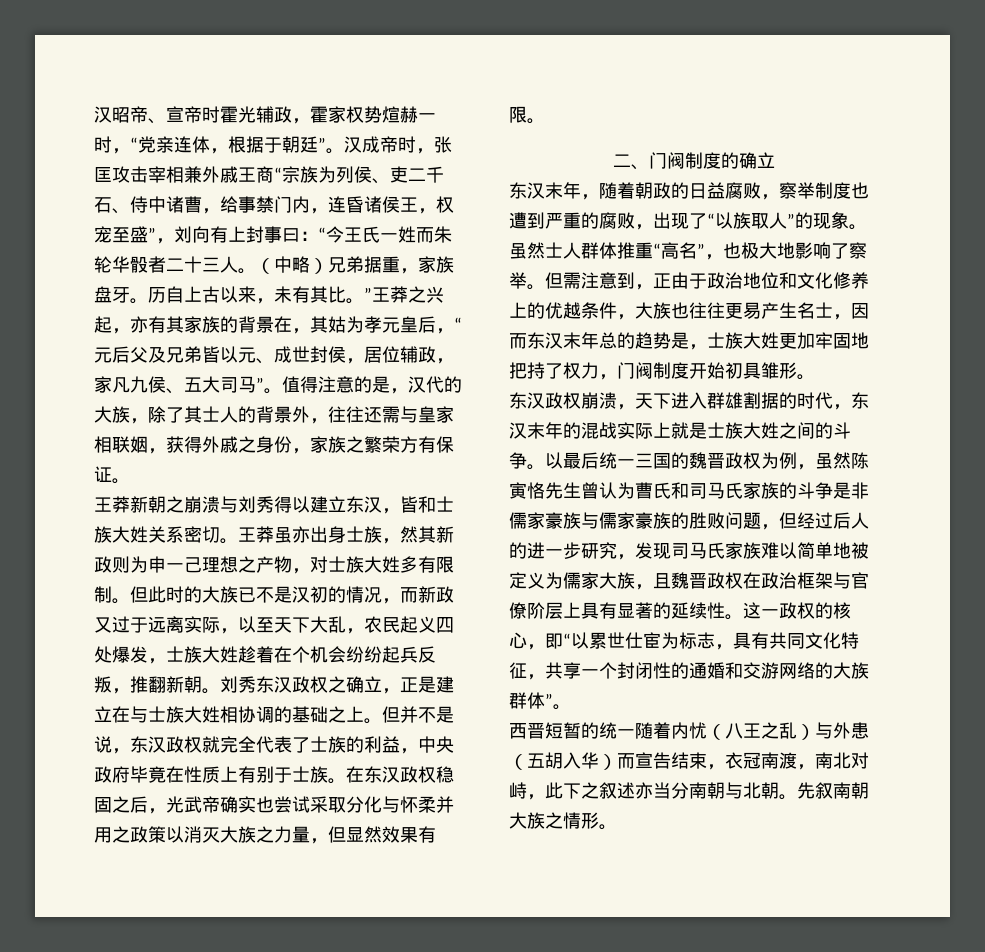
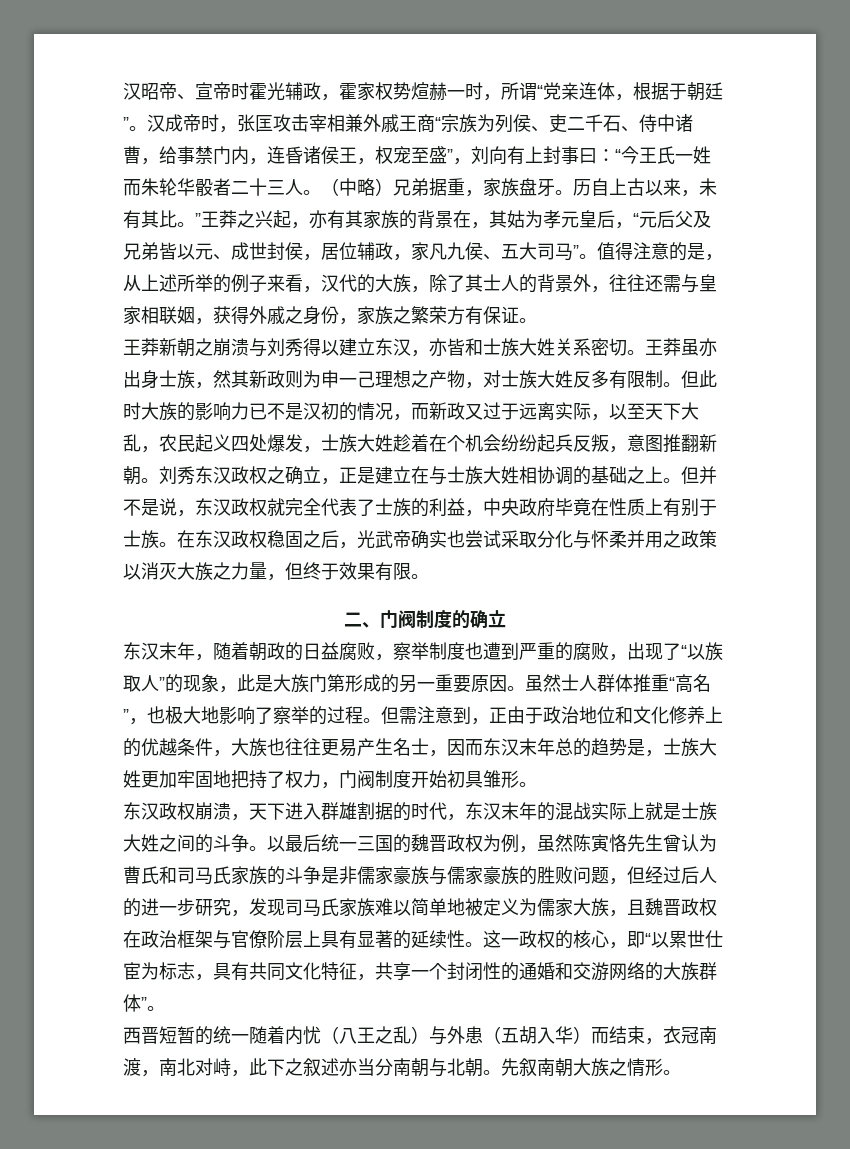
- 汉昭帝、宣帝时霍光辅政，霍家权势煊赫一时，“党亲连体，根据于朝廷”。
+ 汉昭帝、宣帝时霍光辅政，霍家权势煊赫一时，所谓“党亲连体，根据于朝廷”。
- 值得注意的是，汉代的大族，除了其士人的背景外，往往还需与皇家相联姻，获得外戚之身份，家族之繁荣方有保证。
+ 值得注意的是，从上述所举的例子来看，汉代的大族，除了其士人的背景外，往往还需与皇家相联姻，获得外戚之身份，家族之繁荣方有保证。
- 王莽新朝之崩溃与刘秀得以建立东汉，皆和士族大姓关系密切。
+ 王莽新朝之崩溃与刘秀得以建立东汉，亦皆和士族大姓关系密切。
- 王莽虽亦出身士族，然其新政则为申一己理想之产物，对士族大姓多有限制。
+ 王莽虽亦出身士族，然其新政则为申一己理想之产物，对士族大姓反多有限制。
- 但此时的大族已不是汉初的情况，而新政又过于远离实际，以至天下大乱，农民起义四处爆发，士族大姓趁着在个机会纷纷起兵反叛，推翻新朝。
+ 但此时大族的影响力已不是汉初的情况，而新政又过于远离实际，以至天下大乱，农民起义四处爆发，士族大姓趁着在个机会纷纷起兵反叛，意图推翻新朝。
- 在东汉政权稳固之后，光武帝确实也尝试采取分化与怀柔并用之政策以消灭大族之力量，但显然效果有限。
+ 在东汉政权稳固之后，光武帝确实也尝试采取分化与怀柔并用之政策以消灭大族之力量，但终于效果有限。
- 东汉末年，随着朝政的日益腐败，察举制度也遭到严重的腐败，出现了“以族取人”的现象。
+ 东汉末年，随着朝政的日益腐败，察举制度也遭到严重的腐败，出现了“以族取人”的现象，此是大族门第形成的另一重要原因。
- 虽然士人群体推重“高名”，也极大地影响了察举。
+ 虽然士人群体推重“高名”，也极大地影响了察举的过程。
- 西晋短暂的统一随着内忧（八王之乱）与外患（五胡入华）而宣告结束，衣冠南渡，南北对峙，此下之叙述亦当分南朝与北朝。
+ 西晋短暂的统一随着内忧（八王之乱）与外患（五胡入华）而结束，衣冠南渡，南北对峙，此下之叙述亦当分南朝与北朝。

